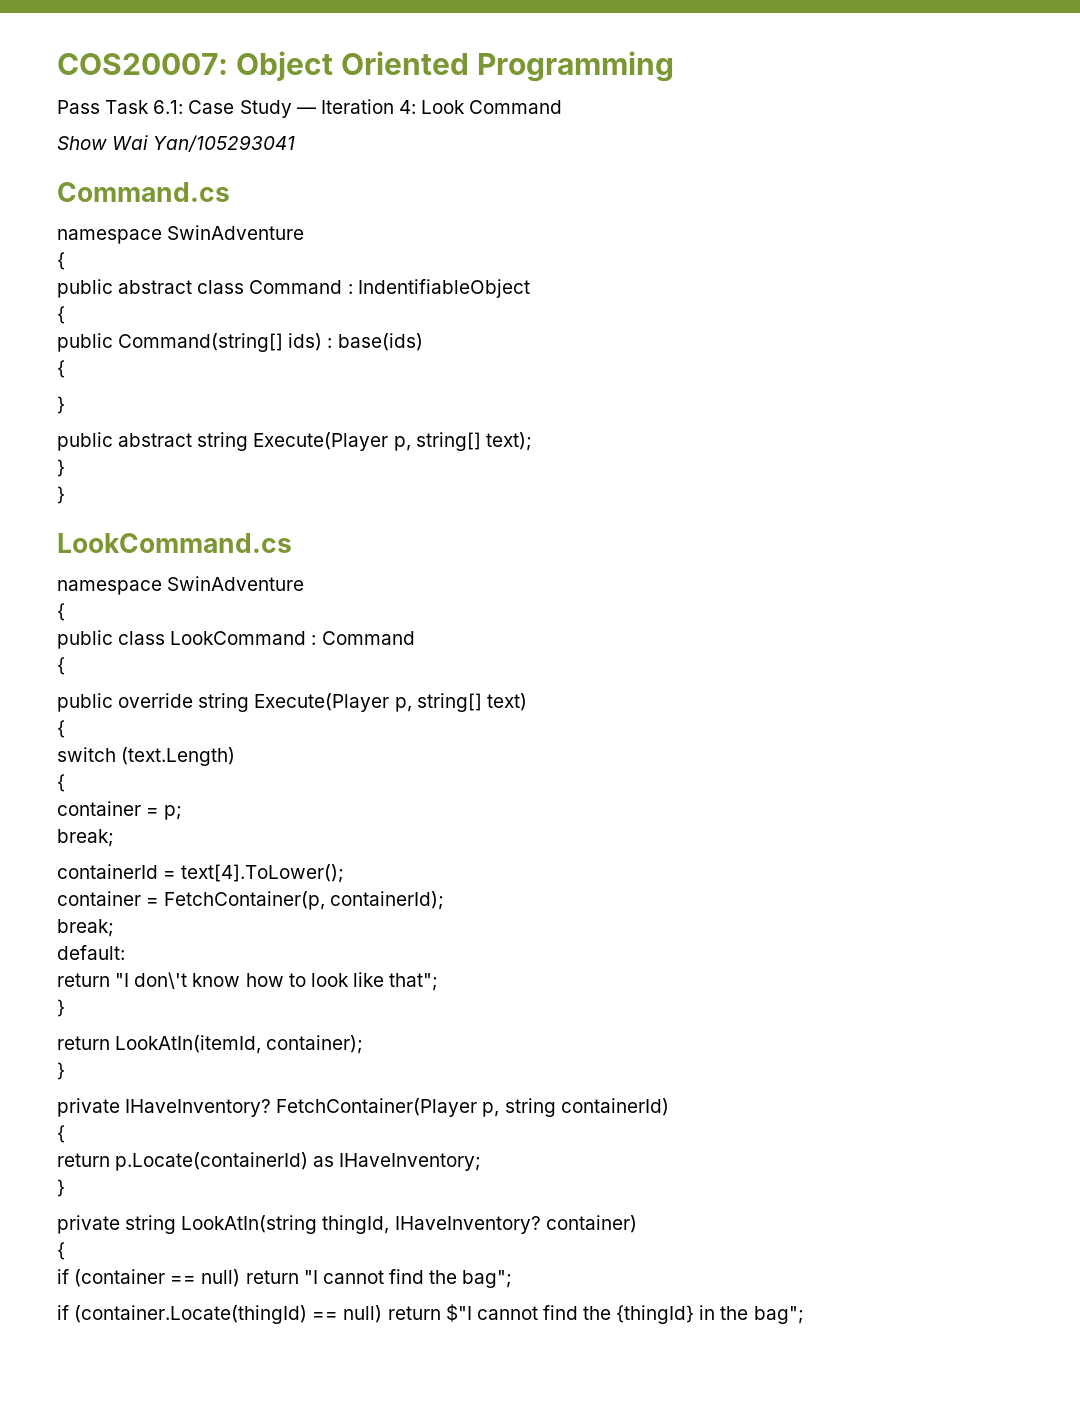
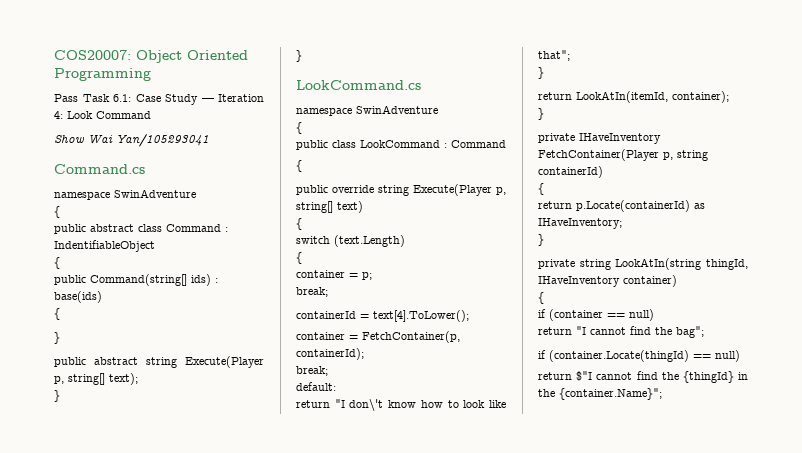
- private IHaveInventory? FetchContainer(Player p, string containerId)
+ private IHaveInventory FetchContainer(Player p, string containerId)
- private string LookAtIn(string thingId, IHaveInventory? container)
+ private string LookAtIn(string thingId, IHaveInventory container)
- if (container == null) return "I cannot find the bag";
+ if (container == null)
+ return "I cannot find the bag";
- if (container.Locate(thingId) == null) return $"I cannot find the {thingId} in the bag";
+ if (container.Locate(thingId) == null)
+ return $"I cannot find the {thingId} in the {container.Name}";

